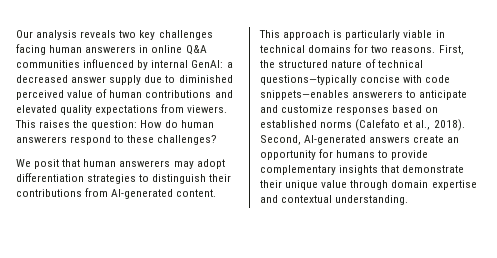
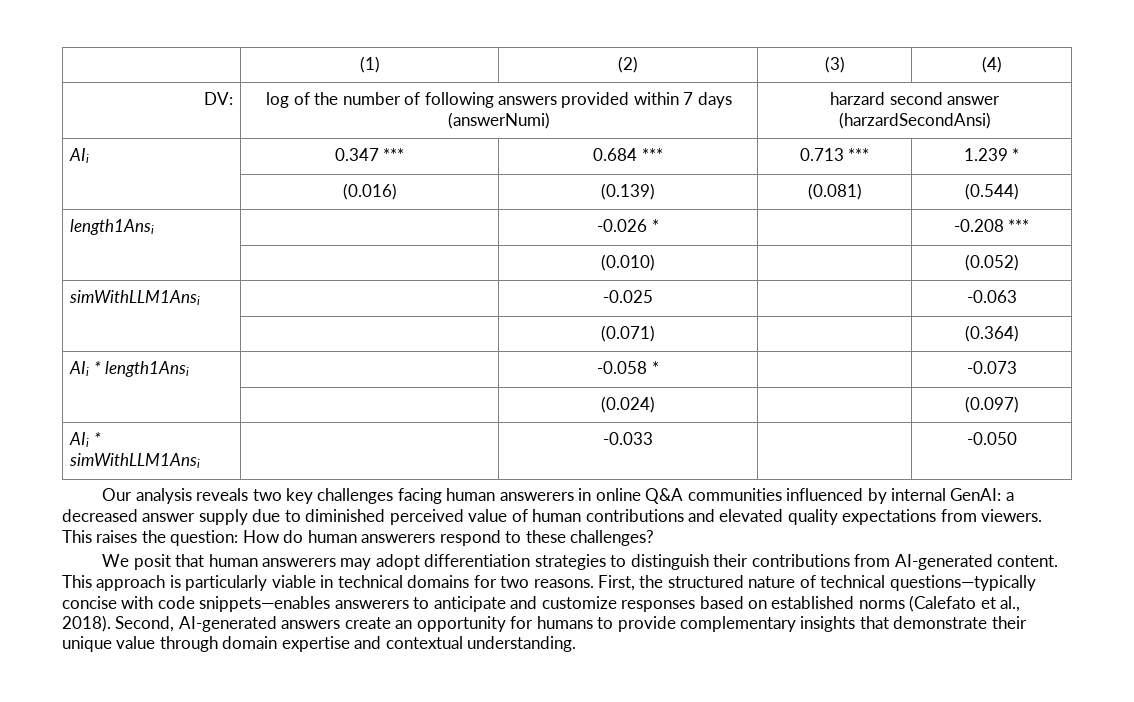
+ | (1) | (2) | (3) | (4)
+ DV: | log of the number of following answers provided within 7 days (answerNumi) | harzard second answer (harzardSecondAnsi)
+ AIi | 0.347 *** | 0.684 *** | 0.713 *** | 1.239 *
+ | (0.016) | (0.139) | (0.081) | (0.544)
+ length1Ansi | | -0.026 * | | -0.208 ***
+ | | (0.010) | | (0.052)
+ simWithLLM1Ansi | | -0.025 | | -0.063
+ | | (0.071) | | (0.364)
+ AIi * length1Ansi | | -0.058 * | | -0.073
+ | | (0.024) | | (0.097)
+ AIi * simWithLLM1Ansi | | -0.033 | | -0.050

